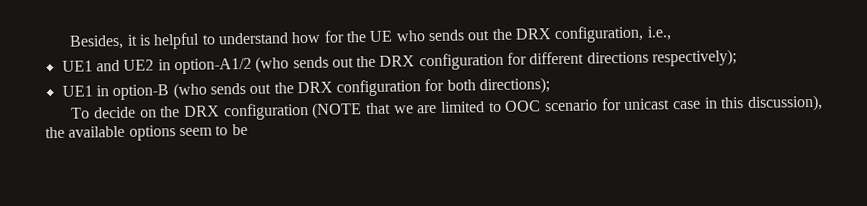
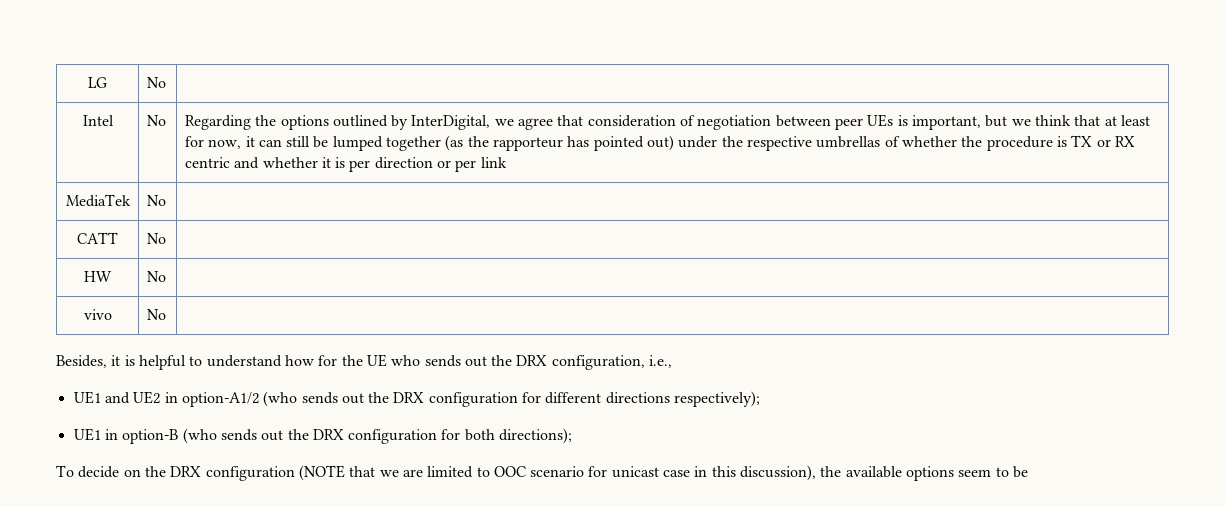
+ LG | No |
+ Intel | No | Regarding the options outlined by InterDigital, we agree that consideration of negotiation between peer UEs is important, but we think that at least for now, it can still be lumped together (as the rapporteur has pointed out) under the respective umbrellas of whether the procedure is TX or RX centric and whether it is per direction or per link
+ MediaTek | No |
+ CATT | No |
+ HW | No |
+ vivo | No |

